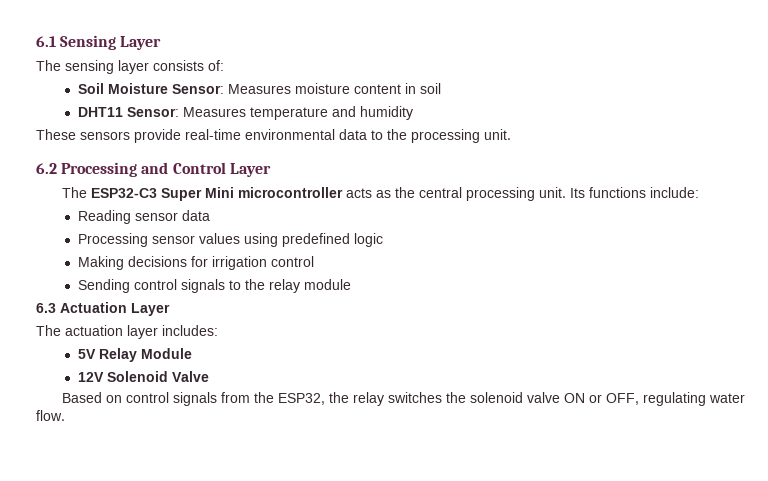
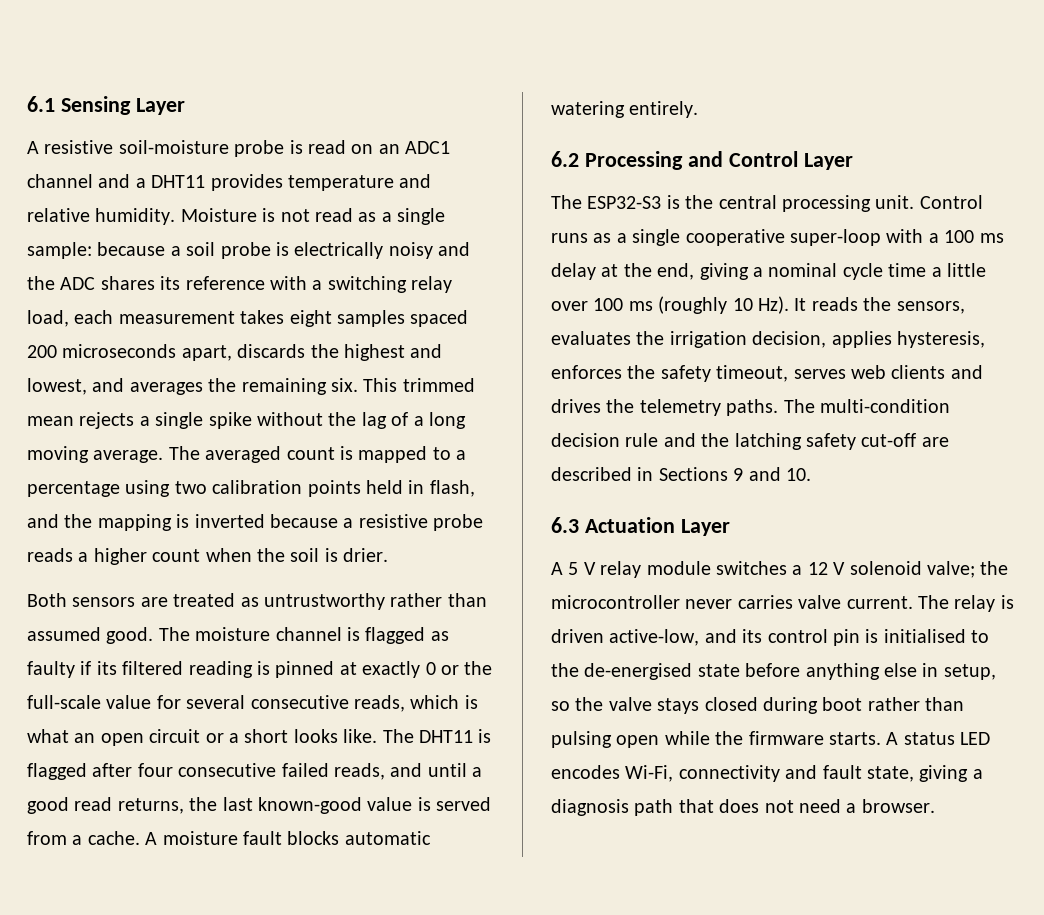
- The sensing layer consists of:
- Soil Moisture Sensor: Measures moisture content in soil
- DHT11 Sensor: Measures temperature and humidity
- These sensors provide real-time environmental data to the processing unit.
+ A resistive soil-moisture probe is read on an ADC1 channel and a DHT11 provides temperature and relative humidity. Moisture is not read as a single sample: because a soil probe is electrically noisy and the ADC shares its reference with a switching relay load, each measurement takes eight samples spaced 200 microseconds apart, discards the highest and lowest, and averages the remaining six. This trimmed mean rejects a single spike without the lag of a long moving average. The averaged count is mapped to a percentage using two calibration points held in flash, and the mapping is inverted because a resistive probe reads a higher count when the soil is drier.
+ Both sensors are treated as untrustworthy rather than assumed good. The moisture channel is flagged as faulty if its filtered reading is pinned at exactly 0 or the full-scale value for several consecutive reads, which is what an open circuit or a short looks like. The DHT11 is flagged after four consecutive failed reads, and until a good read returns, the last known-good value is served from a cache. A moisture fault blocks automatic watering entirely.
- The ESP32-C3 Super Mini microcontroller acts as the central processing unit. Its functions include:
- Reading sensor data
- Processing sensor values using predefined logic
- Making decisions for irrigation control
- Sending control signals to the relay module
+ The ESP32-S3 is the central processing unit. Control runs as a single cooperative super-loop with a 100 ms delay at the end, giving a nominal cycle time a little over 100 ms (roughly 10 Hz). It reads the sensors, evaluates the irrigation decision, applies hysteresis, enforces the safety timeout, serves web clients and drives the telemetry paths. The multi-condition decision rule and the latching safety cut-off are described in Sections 9 and 10.
  6.3 Actuation Layer
- The actuation layer includes:
- 5V Relay Module
- 12V Solenoid Valve
- Based on control signals from the ESP32, the relay switches the solenoid valve ON or OFF, regulating water flow.
+ A 5 V relay module switches a 12 V solenoid valve; the microcontroller never carries valve current. The relay is driven active-low, and its control pin is initialised to the de-energised state before anything else in setup, so the valve stays closed during boot rather than pulsing open while the firmware starts. A status LED encodes Wi-Fi, connectivity and fault state, giving a diagnosis path that does not need a browser.

